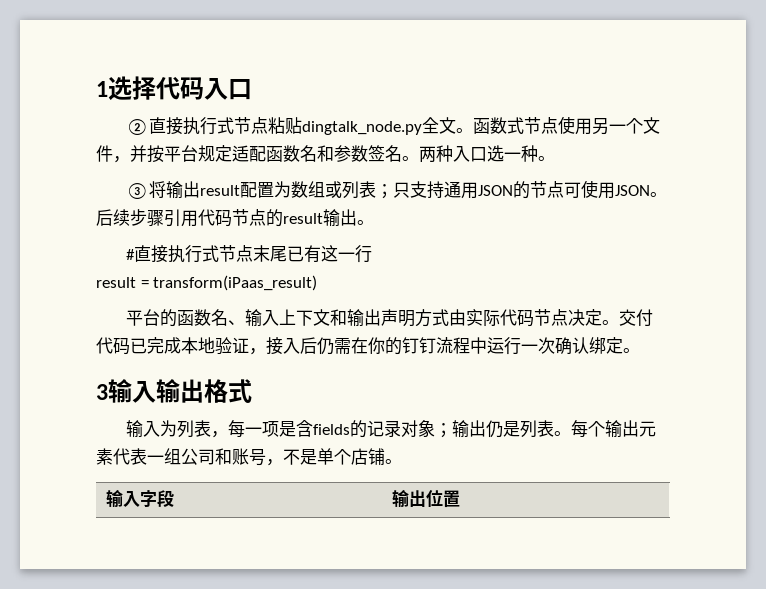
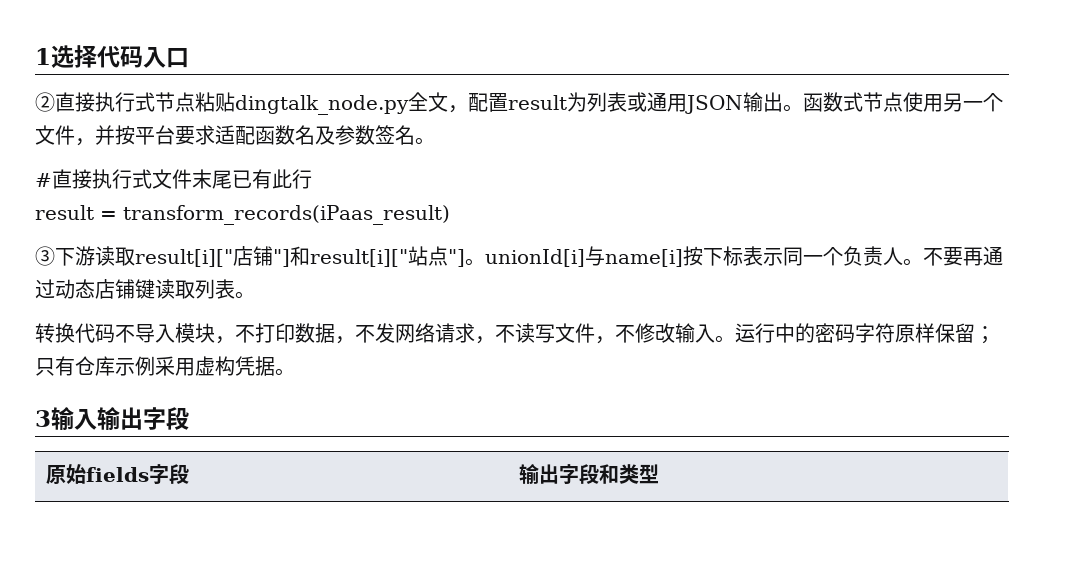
- ②直接执行式节点粘贴dingtalk_node.py全文。
+ ②直接执行式节点粘贴dingtalk_node.py全文，配置result为列表或通用JSON输出。
- 函数式节点使用另一个文件，并按平台规定适配函数名和参数签名。两种入口选一种。
- ③将输出result配置为数组或列表；只支持通用JSON的节点可使用JSON。后续步骤引用代码节点的result输出。
+ 函数式节点使用另一个文件，并按平台要求适配函数名及参数签名。
- #直接执行式节点末尾已有这一行
+ #直接执行式文件末尾已有此行
- result = transform(iPaas_result)
- 平台的函数名、输入上下文和输出声明方式由实际代码节点决定。交付代码已完成本地验证，接入后仍需在你的钉钉流程中运行一次确认绑定。
- 3输入输出格式
- 输入为列表，每一项是含fields的记录对象；输出仍是列表。每个输出元素代表一组公司和账号，不是单个店铺。
- 输入字段 | 输出位置
+ result = transform_records(iPaas_result)
+ ③下游读取result[i]["店铺"]和result[i]["站点"]。unionId[i]与name[i]按下标表示同一个负责人。不要再通过动态店铺键读取列表。
+ 转换代码不导入模块，不打印数据，不发网络请求，不读写文件，不修改输入。运行中的密码字符原样保留；只有仓库示例采用虚构凭据。
+ 3输入输出字段
+ 原始fields字段 | 输出字段和类型

